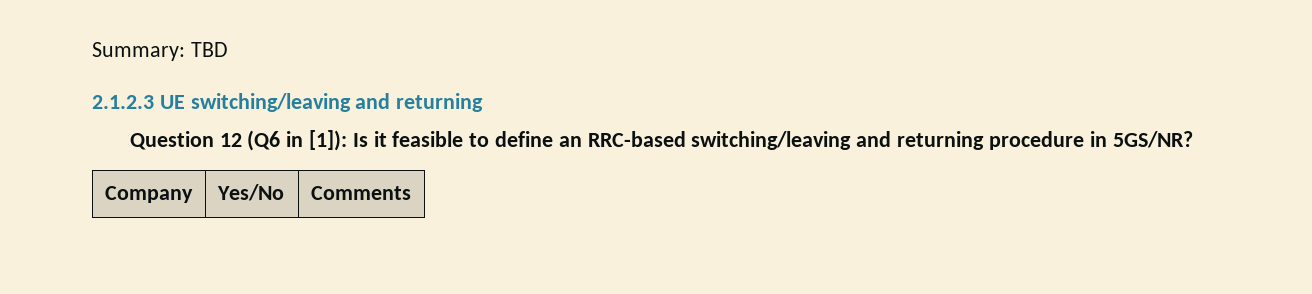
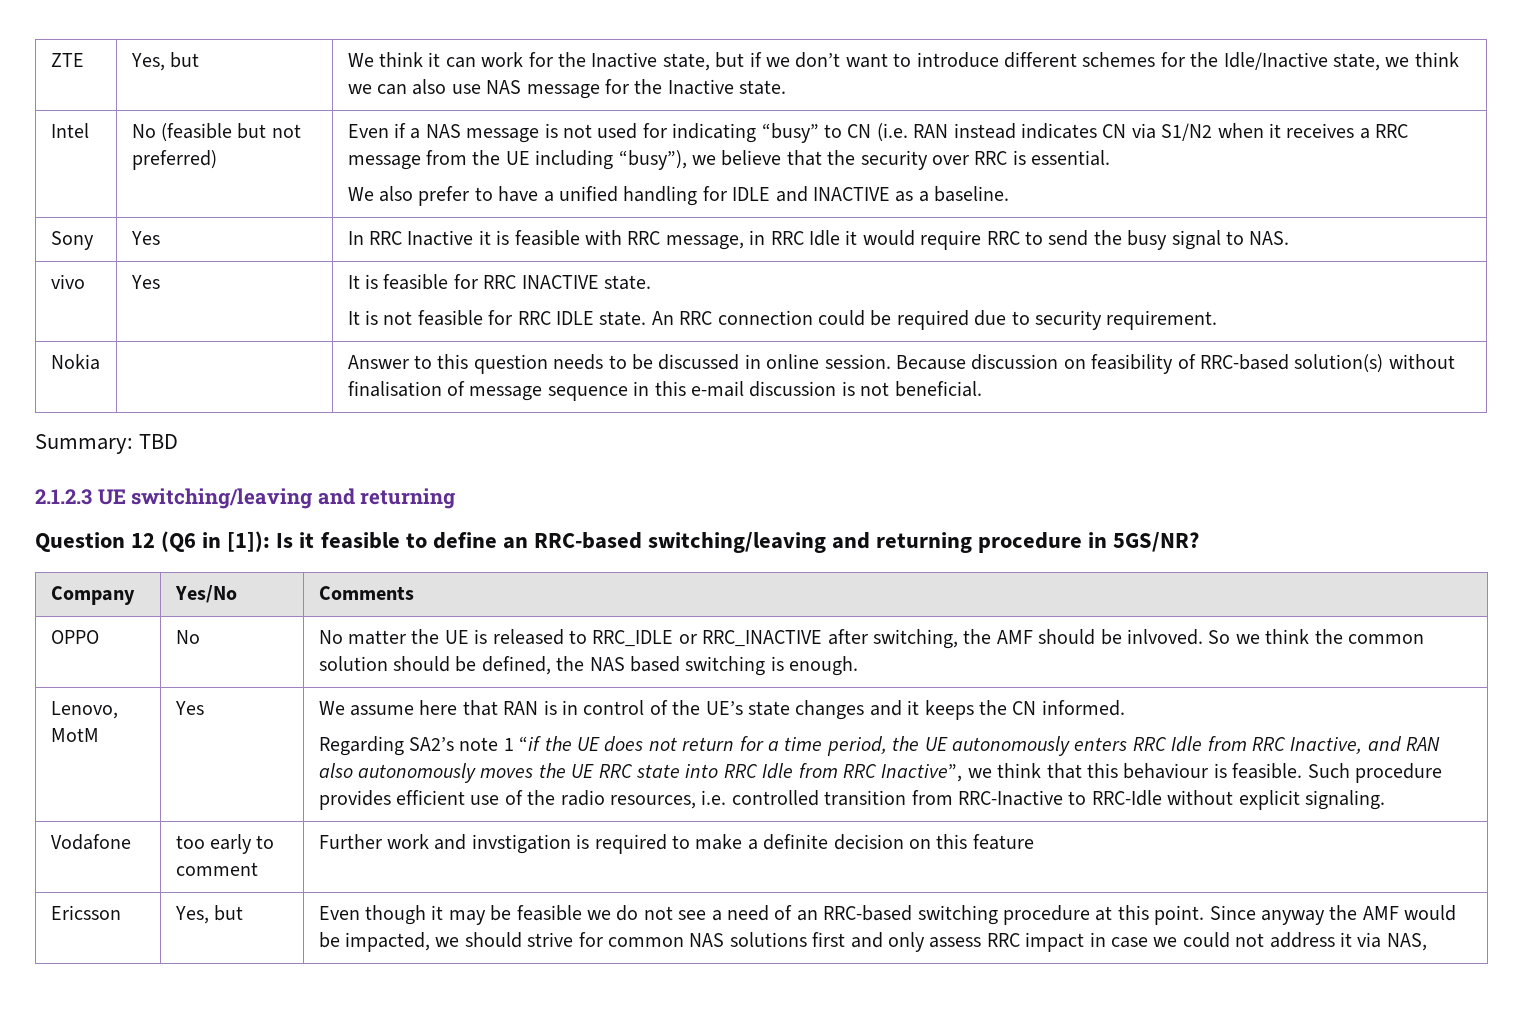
+ ZTE | Yes, but | We think it can work for the Inactive state, but if we don’t want to introduce different schemes for the Idle/Inactive state, we think we can also use NAS message for the Inactive state.
+ Intel | No (feasible but not preferred) | Even if a NAS message is not used for indicating “busy” to CN (i.e. RAN instead indicates CN via S1/N2 when it receives a RRC message from the UE including “busy”), we believe that the security over RRC is essential.
+ We also prefer to have a unified handling for IDLE and INACTIVE as a baseline.
+ Sony | Yes | In RRC Inactive it is feasible with RRC message, in RRC Idle it would require RRC to send the busy signal to NAS.
+ vivo | Yes | It is feasible for RRC INACTIVE state.
+ It is not feasible for RRC IDLE state. An RRC connection could be required due to security requirement.
+ Nokia | | Answer to this question needs to be discussed in online session. Because discussion on feasibility of RRC-based solution(s) without finalisation of message sequence in this e-mail discussion is not beneficial.
+ OPPO | No | No matter the UE is released to RRC_IDLE or RRC_INACTIVE after switching, the AMF should be inlvoved. So we think the common solution should be defined, the NAS based switching is enough.
+ Lenovo, MotM | Yes | We assume here that RAN is in control of the UE’s state changes and it keeps the CN informed.
+ Regarding SA2’s note 1 “if the UE does not return for a time period, the UE autonomously enters RRC Idle from RRC Inactive, and RAN also autonomously moves the UE RRC state into RRC Idle from RRC Inactive”, we think that this behaviour is feasible. Such procedure provides efficient use of the radio resources, i.e. controlled transition from RRC-Inactive to RRC-Idle without explicit signaling.
+ Vodafone | too early to comment | Further work and invstigation is required to make a definite decision on this feature
+ Ericsson | Yes, but | Even though it may be feasible we do not see a need of an RRC-based switching procedure at this point. Since anyway the AMF would be impacted, we should strive for common NAS solutions first and only assess RRC impact in case we could not address it via NAS,

